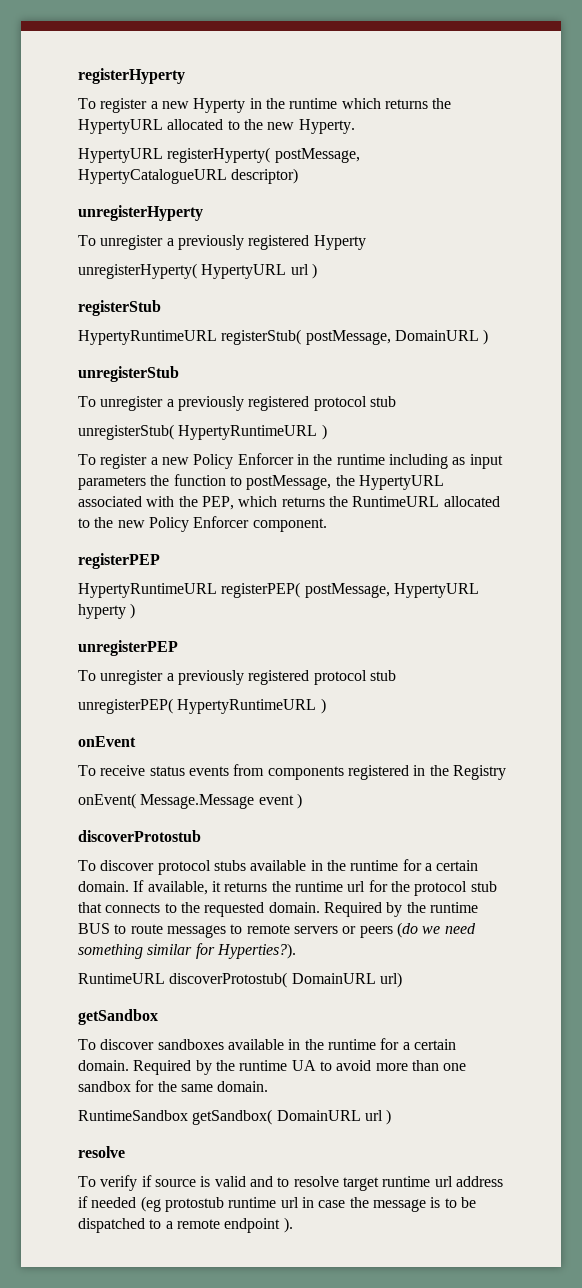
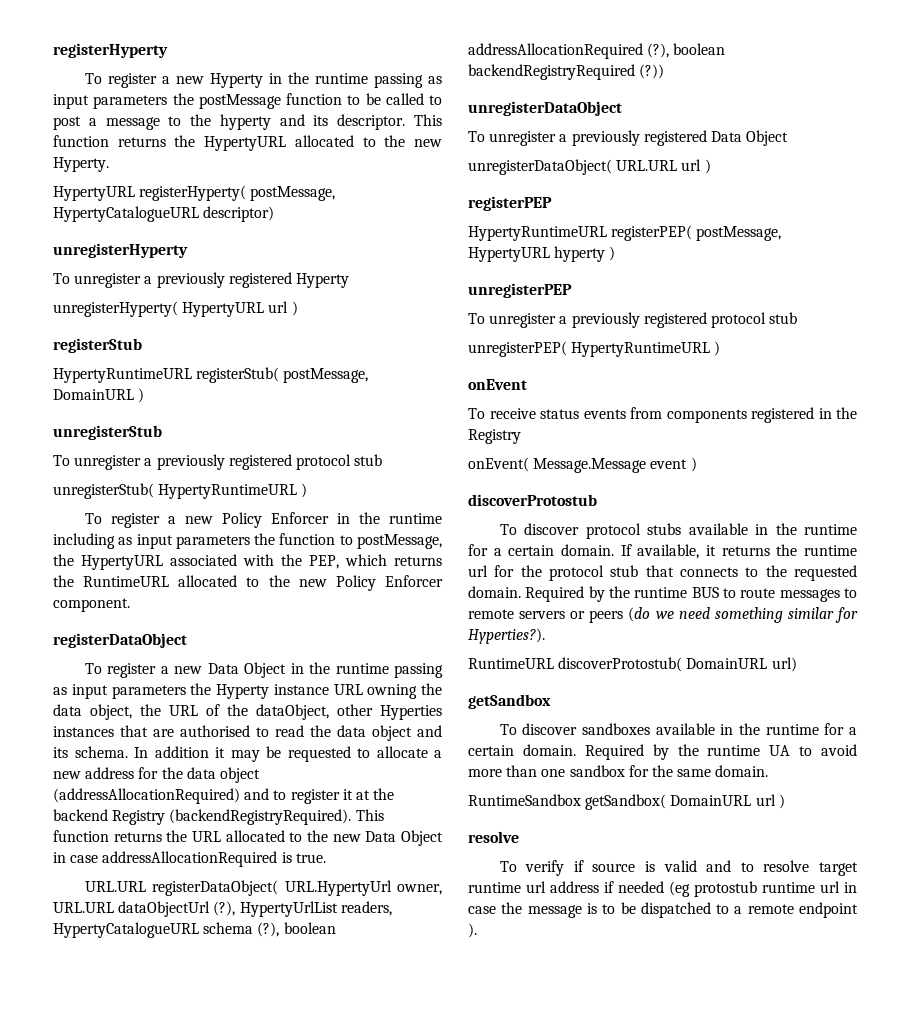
- To register a new Hyperty in the runtime which returns the HypertyURL allocated to the new Hyperty.
+ To register a new Hyperty in the runtime passing as input parameters the postMessage function to be called to post a message to the hyperty and its descriptor. This function returns the HypertyURL allocated to the new Hyperty.
+ registerDataObject
+ To register a new Data Object in the runtime passing as input parameters the Hyperty instance URL owning the data object, the URL of the dataObject, other Hyperties instances that are authorised to read the data object and its schema. In addition it may be requested to allocate a new address for the data object (addressAllocationRequired) and to register it at the backend Registry (backendRegistryRequired). This function returns the URL allocated to the new Data Object in case addressAllocationRequired is true.
+ URL.URL registerDataObject( URL.HypertyUrl owner, URL.URL dataObjectUrl (?), HypertyUrlList readers, HypertyCatalogueURL schema (?), boolean addressAllocationRequired (?), boolean backendRegistryRequired (?))
+ unregisterDataObject
+ To unregister a previously registered Data Object
+ unregisterDataObject( URL.URL url )

